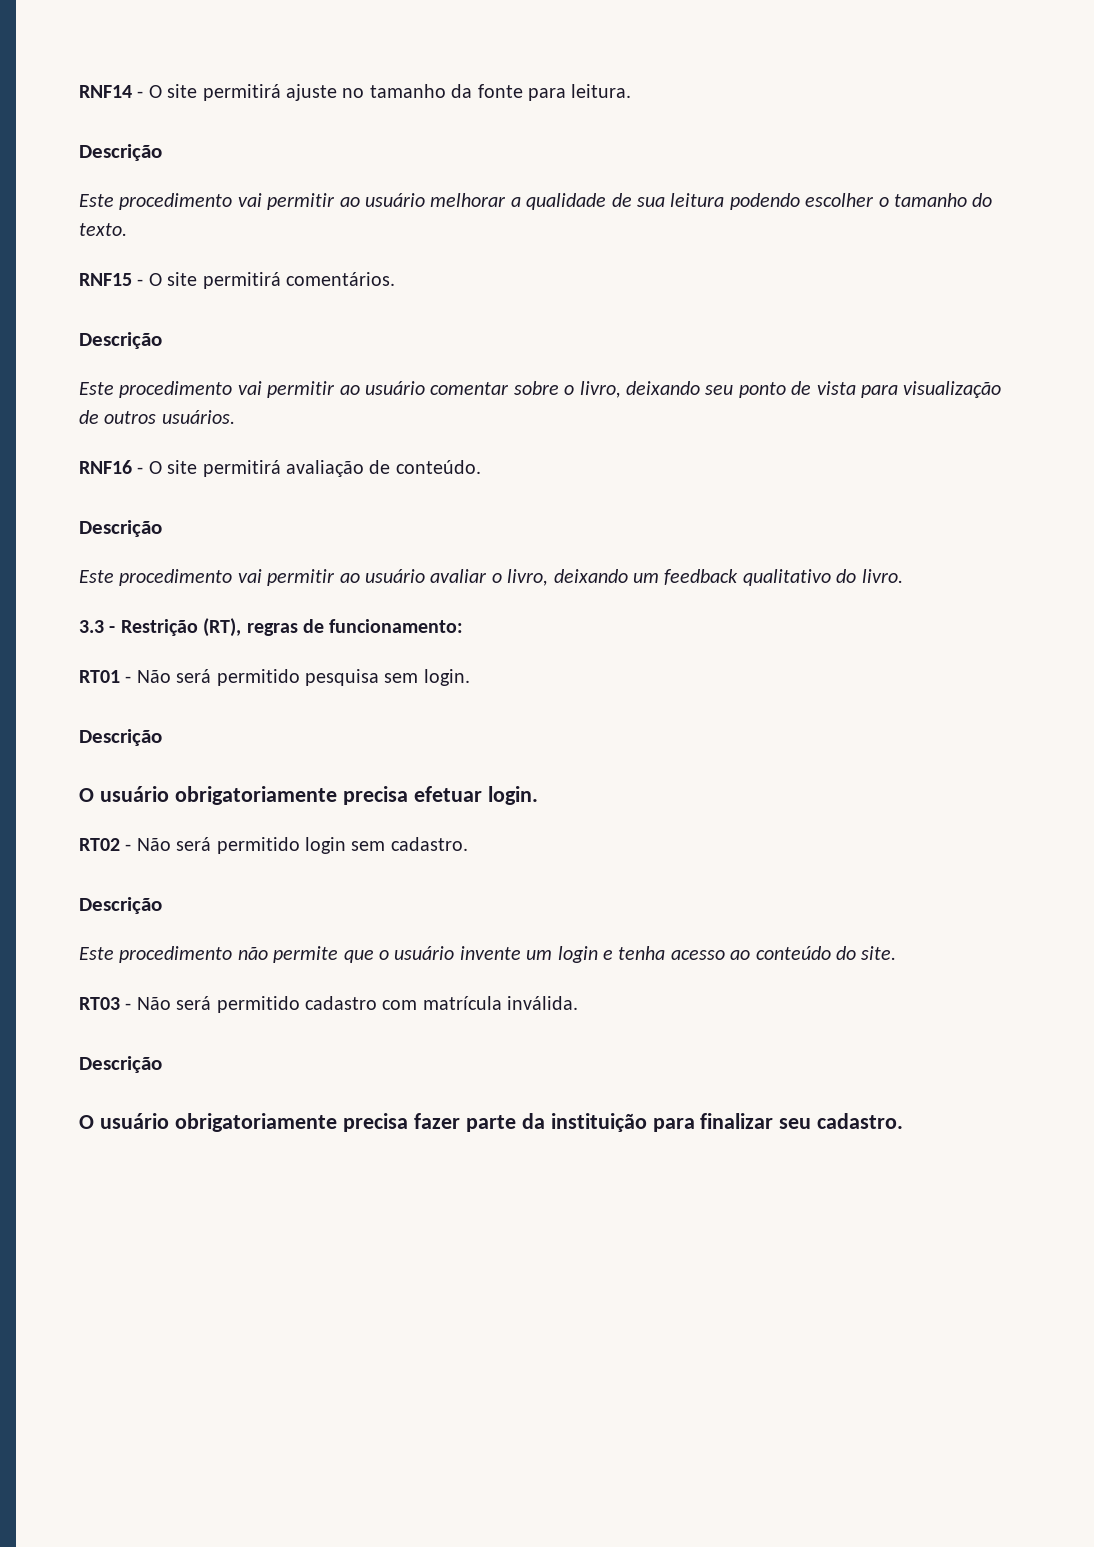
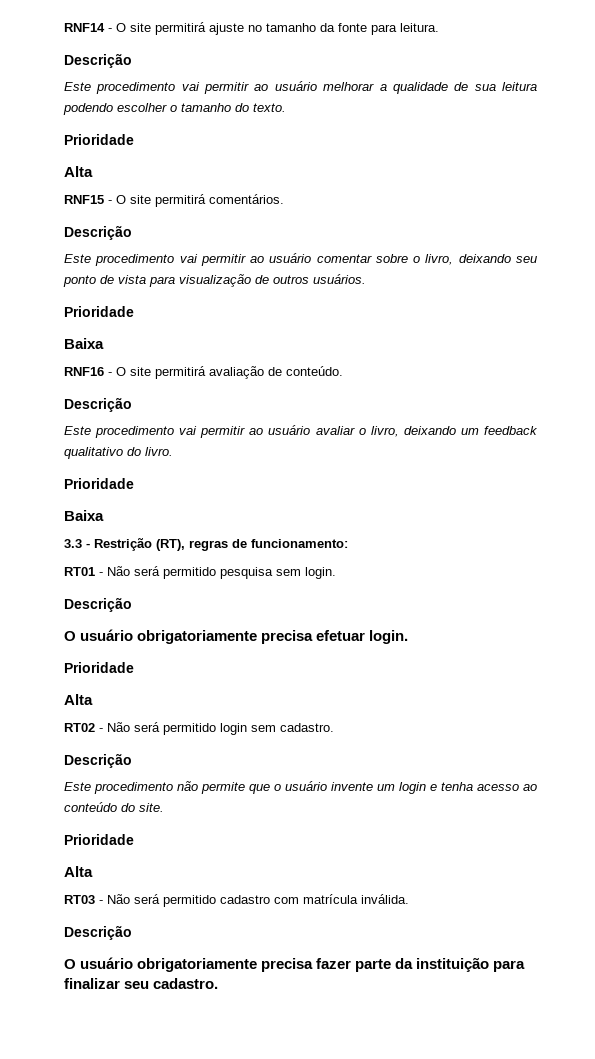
  Este procedimento vai permitir ao usuário melhorar a qualidade de sua leitura podendo escolher o tamanho do texto.
+ Prioridade
+ Alta
  Este procedimento vai permitir ao usuário comentar sobre o livro, deixando seu ponto de vista para visualização de outros usuários.
+ Prioridade
+ Baixa
  Este procedimento vai permitir ao usuário avaliar o livro, deixando um feedback qualitativo do livro.
+ Prioridade
+ Baixa
  O usuário obrigatoriamente precisa efetuar login.
+ Prioridade
+ Alta
  Este procedimento não permite que o usuário invente um login e tenha acesso ao conteúdo do site.
+ Prioridade
+ Alta

